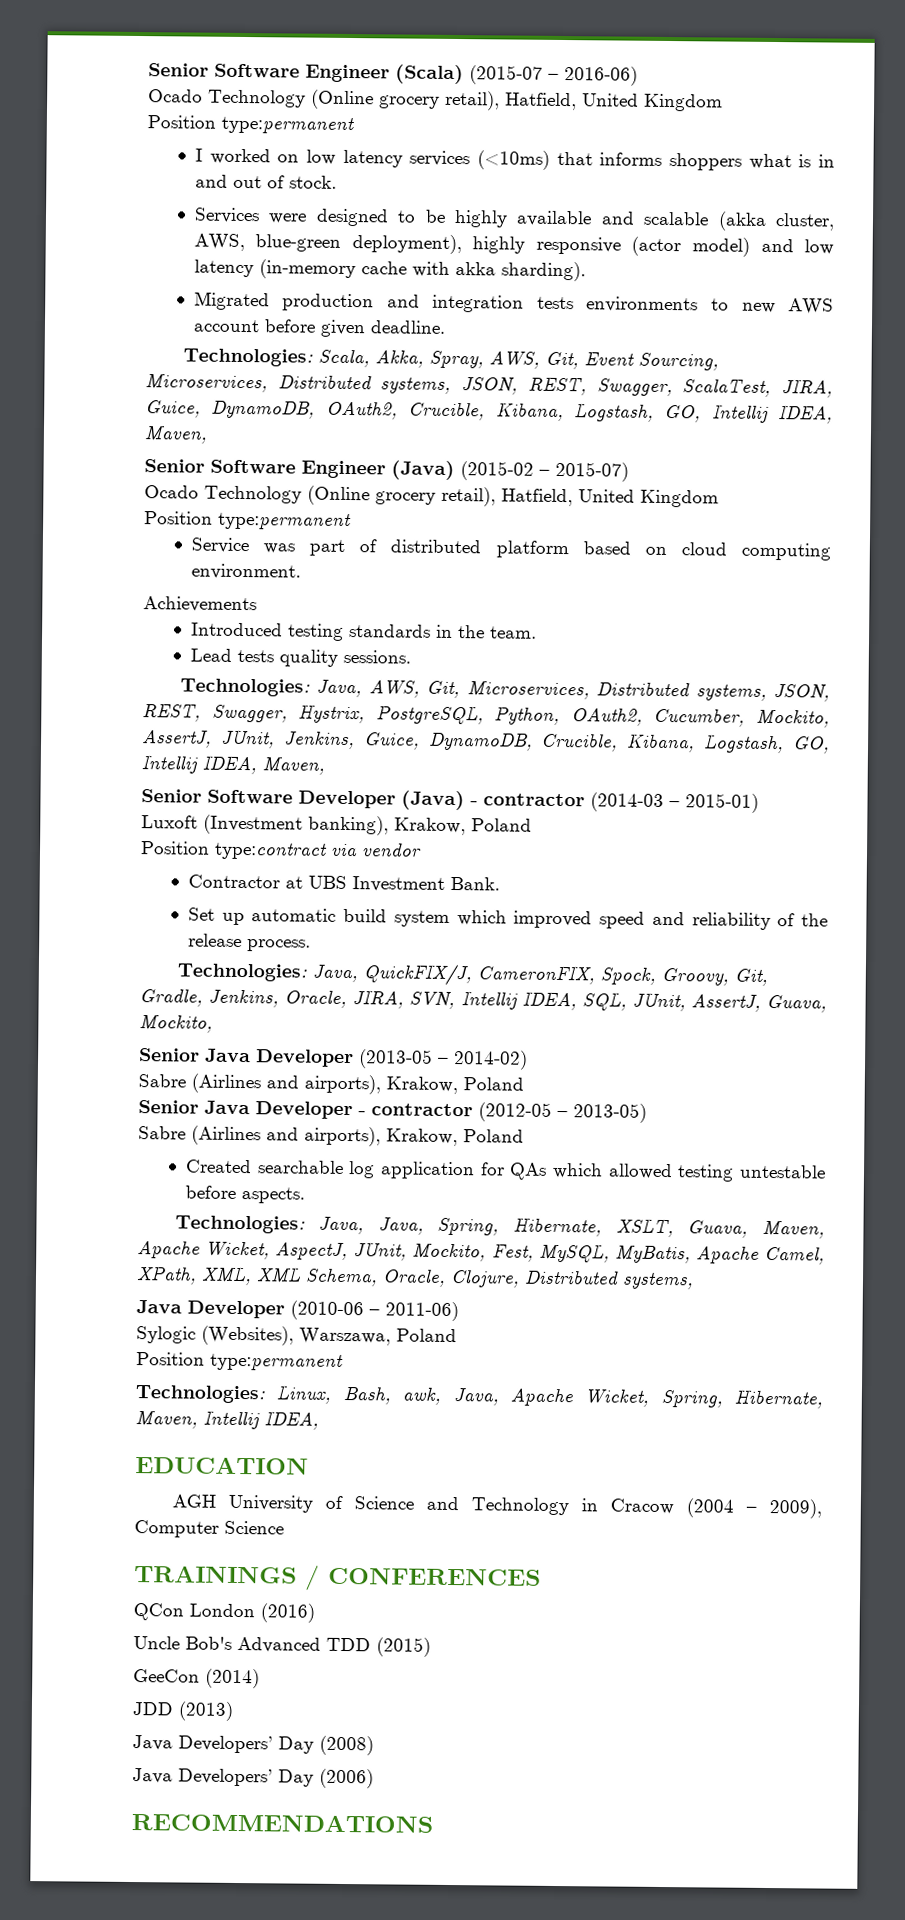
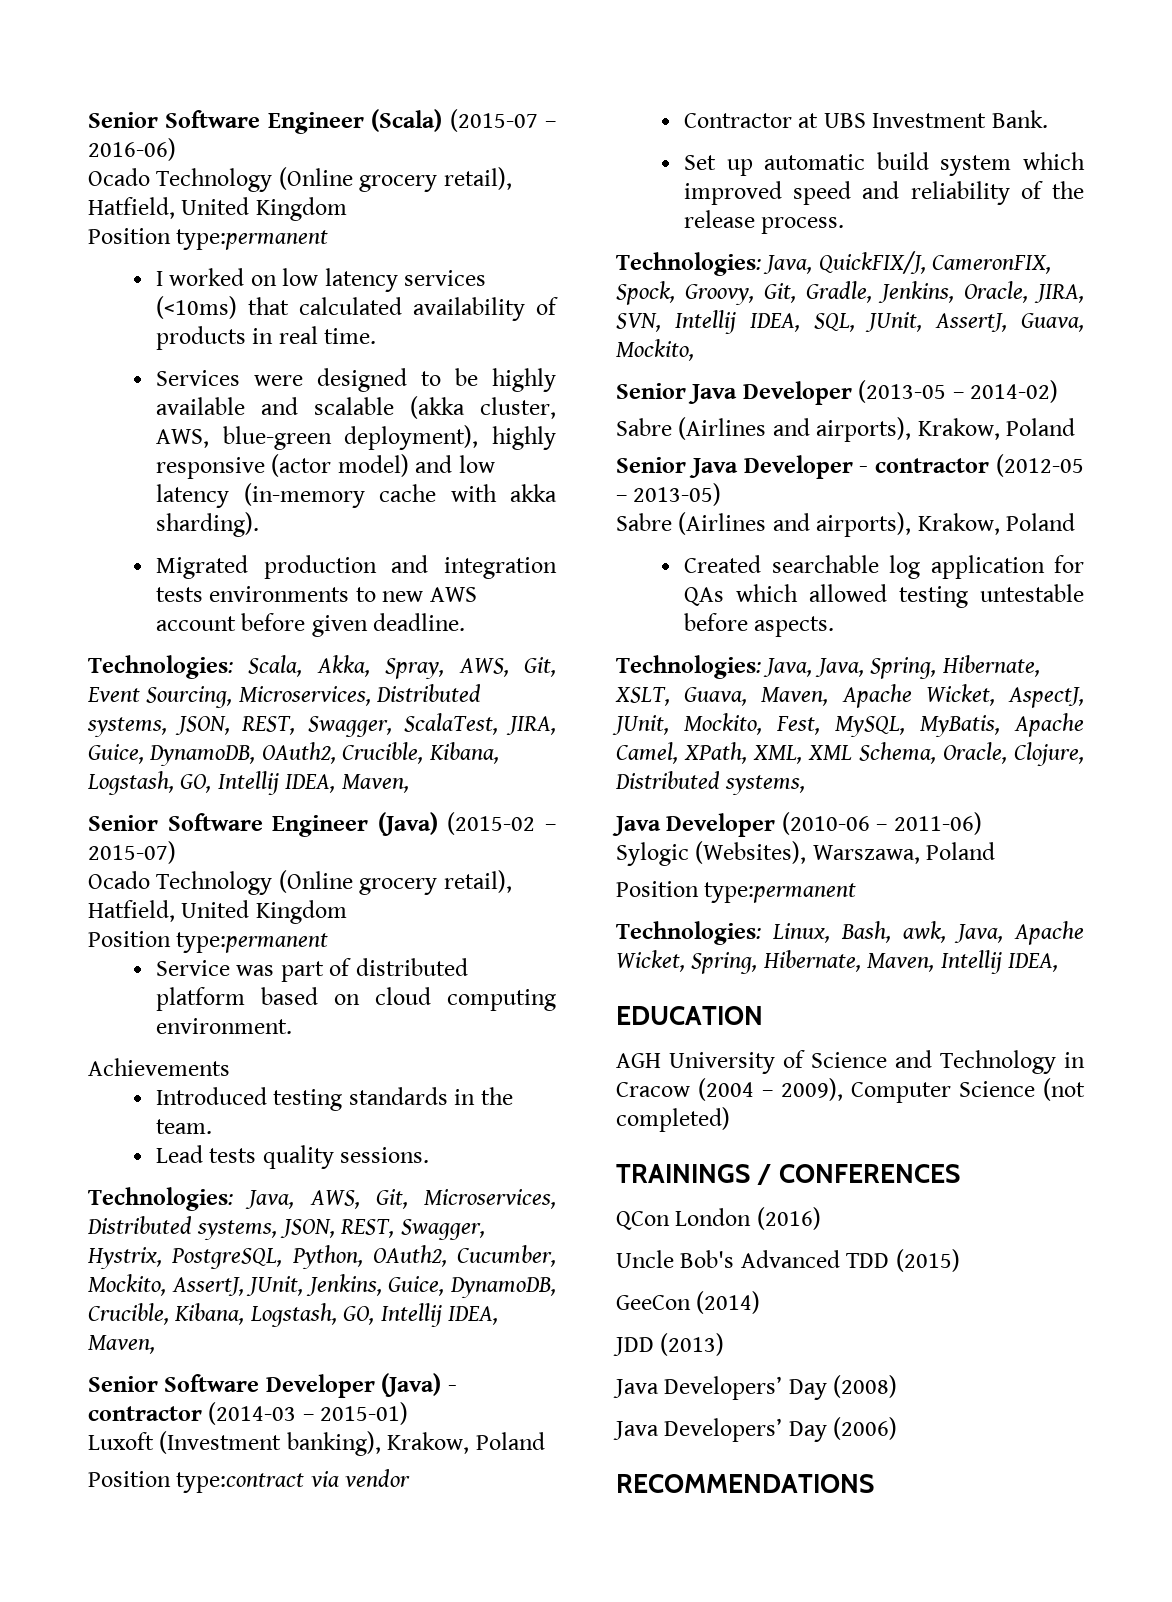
- I worked on low latency services (<10ms) that informs shoppers what is in and out of stock.
+ I worked on low latency services (<10ms) that calculated availability of products in real time.
- AGH University of Science and Technology in Cracow (2004 – 2009), Computer Science
+ AGH University of Science and Technology in Cracow (2004 – 2009), Computer Science (not completed)

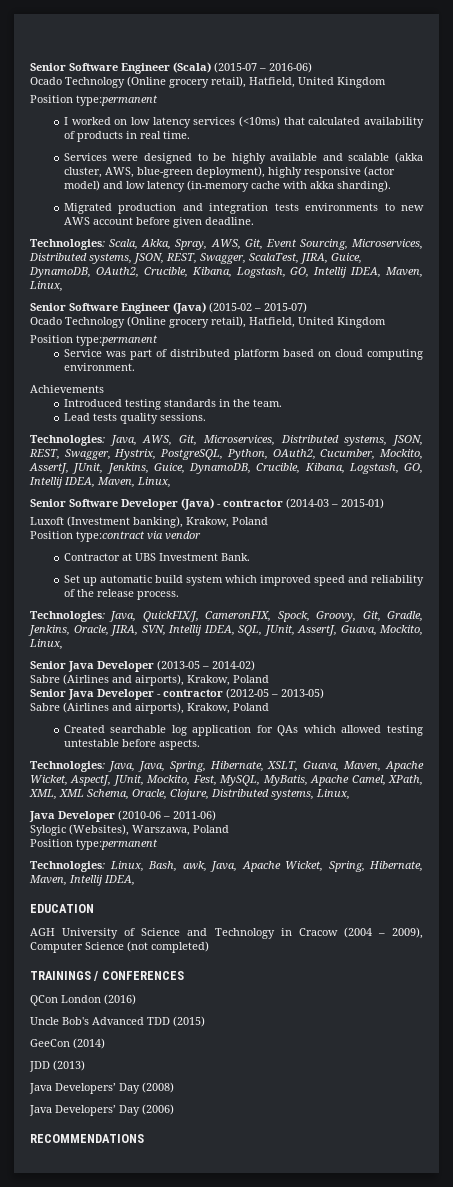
- Technologies: Scala, Akka, Spray, AWS, Git, Event Sourcing, Microservices, Distributed systems, JSON, REST, Swagger, ScalaTest, JIRA, Guice, DynamoDB, OAuth2, Crucible, Kibana, Logstash, GO, Intellij IDEA, Maven,
+ Technologies: Scala, Akka, Spray, AWS, Git, Event Sourcing, Microservices, Distributed systems, JSON, REST, Swagger, ScalaTest, JIRA, Guice, DynamoDB, OAuth2, Crucible, Kibana, Logstash, GO, Intellij IDEA, Maven, Linux,
- Technologies: Java, AWS, Git, Microservices, Distributed systems, JSON, REST, Swagger, Hystrix, PostgreSQL, Python, OAuth2, Cucumber, Mockito, AssertJ, JUnit, Jenkins, Guice, DynamoDB, Crucible, Kibana, Logstash, GO, Intellij IDEA, Maven,
+ Technologies: Java, AWS, Git, Microservices, Distributed systems, JSON, REST, Swagger, Hystrix, PostgreSQL, Python, OAuth2, Cucumber, Mockito, AssertJ, JUnit, Jenkins, Guice, DynamoDB, Crucible, Kibana, Logstash, GO, Intellij IDEA, Maven, Linux,
- Technologies: Java, QuickFIX/J, CameronFIX, Spock, Groovy, Git, Gradle, Jenkins, Oracle, JIRA, SVN, Intellij IDEA, SQL, JUnit, AssertJ, Guava, Mockito,
+ Technologies: Java, QuickFIX/J, CameronFIX, Spock, Groovy, Git, Gradle, Jenkins, Oracle, JIRA, SVN, Intellij IDEA, SQL, JUnit, AssertJ, Guava, Mockito, Linux,
- Technologies: Java, Java, Spring, Hibernate, XSLT, Guava, Maven, Apache Wicket, AspectJ, JUnit, Mockito, Fest, MySQL, MyBatis, Apache Camel, XPath, XML, XML Schema, Oracle, Clojure, Distributed systems,
+ Technologies: Java, Java, Spring, Hibernate, XSLT, Guava, Maven, Apache Wicket, AspectJ, JUnit, Mockito, Fest, MySQL, MyBatis, Apache Camel, XPath, XML, XML Schema, Oracle, Clojure, Distributed systems, Linux,

